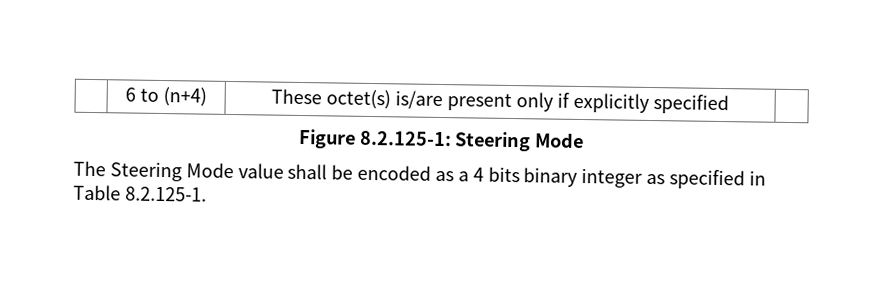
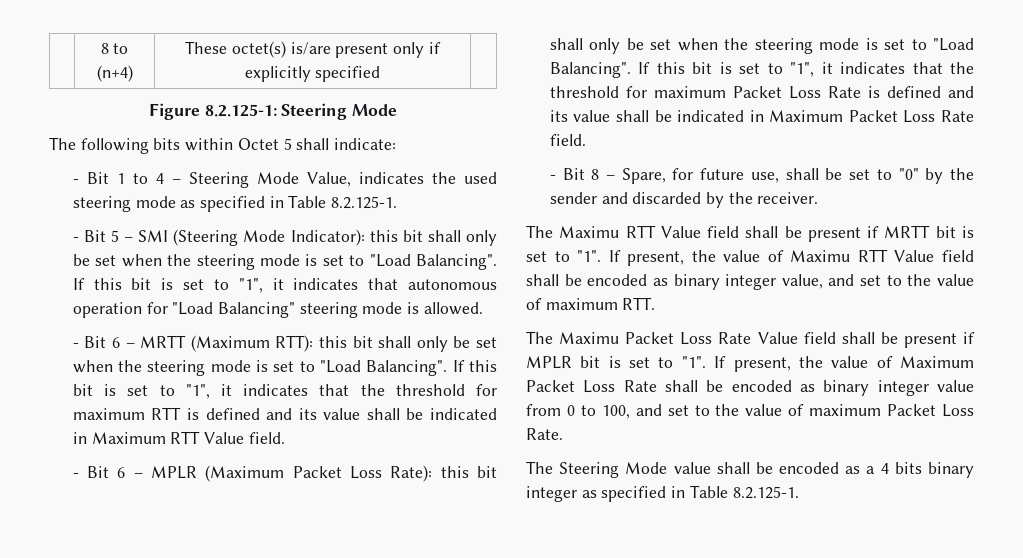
- | 6 to (n+4) | These octet(s) is/are present only if explicitly specified |
+ | 8 to (n+4) | These octet(s) is/are present only if explicitly specified |
+ The following bits within Octet 5 shall indicate:
+ - Bit 1 to 4 – Steering Mode Value, indicates the used steering mode as specified in Table 8.2.125-1.
+ - Bit 5 – SMI (Steering Mode Indicator): this bit shall only be set when the steering mode is set to "Load Balancing". If this bit is set to "1", it indicates that autonomous operation for "Load Balancing" steering mode is allowed.
+ - Bit 6 – MRTT (Maximum RTT): this bit shall only be set when the steering mode is set to "Load Balancing". If this bit is set to "1", it indicates that the threshold for maximum RTT is defined and its value shall be indicated in Maximum RTT Value field.
+ - Bit 6 – MPLR (Maximum Packet Loss Rate): this bit shall only be set when the steering mode is set to "Load Balancing". If this bit is set to "1", it indicates that the threshold for maximum Packet Loss Rate is defined and its value shall be indicated in Maximum Packet Loss Rate field.
+ - Bit 8 – Spare, for future use, shall be set to "0" by the sender and discarded by the receiver.
+ The Maximu RTT Value field shall be present if MRTT bit is set to "1". If present, the value of Maximu RTT Value field shall be encoded as binary integer value, and set to the value of maximum RTT.
+ The Maximu Packet Loss Rate Value field shall be present if MPLR bit is set to "1". If present, the value of Maximum Packet Loss Rate shall be encoded as binary integer value from 0 to 100, and set to the value of maximum Packet Loss Rate.

